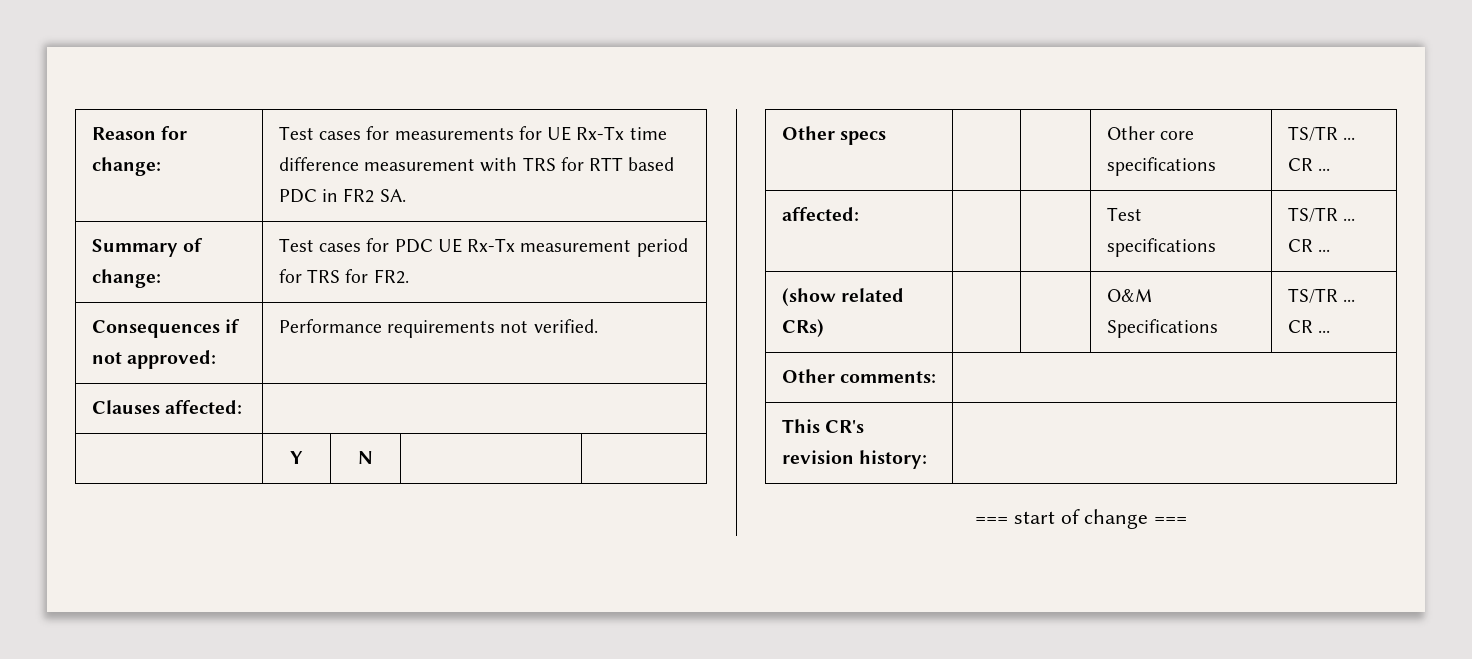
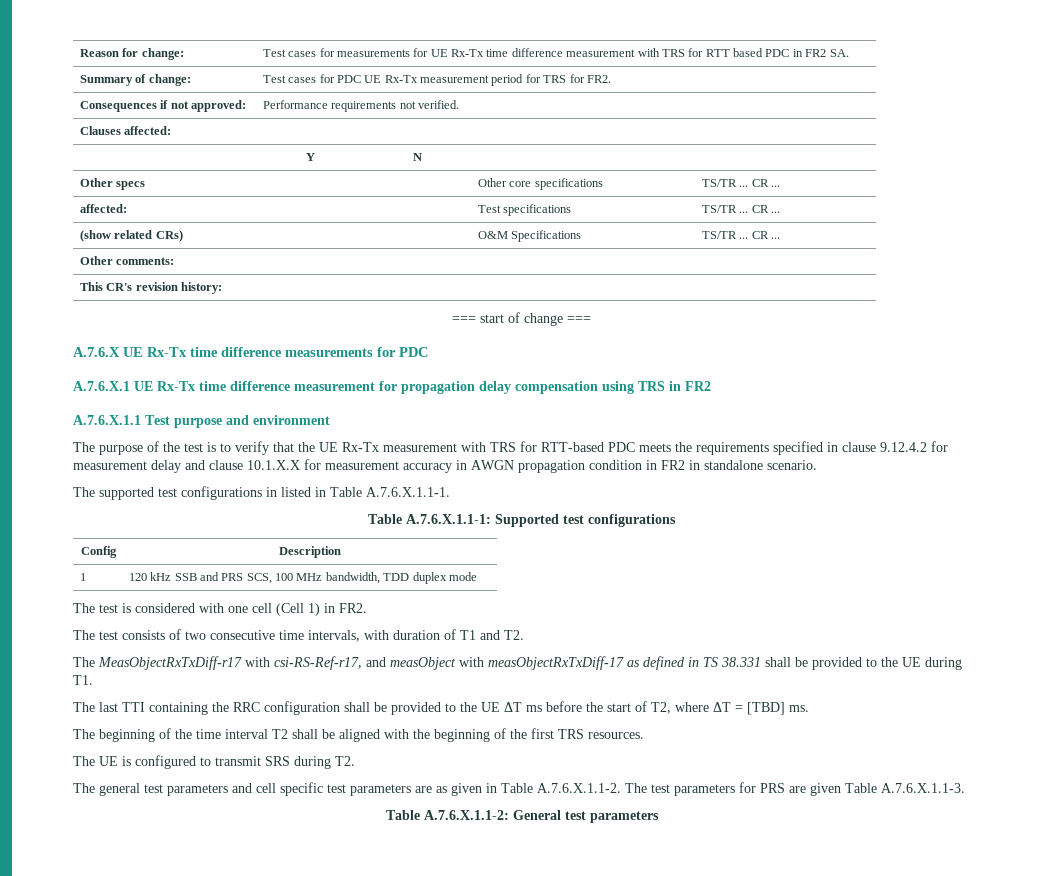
+ A.7.6.X UE Rx-Tx time difference measurements for PDC
+ A.7.6.X.1 UE Rx-Tx time difference measurement for propagation delay compensation using TRS in FR2
+ A.7.6.X.1.1 Test purpose and environment
+ The purpose of the test is to verify that the UE Rx-Tx measurement with TRS for RTT-based PDC meets the requirements specified in clause 9.12.4.2 for measurement delay and clause 10.1.X.X for measurement accuracy in AWGN propagation condition in FR2 in standalone scenario.
+ The supported test configurations in listed in Table A.7.6.X.1.1-1.
+ Table A.7.6.X.1.1-1: Supported test configurations
+ Config | Description
+ 1 | 120 kHz SSB and PRS SCS, 100 MHz bandwidth, TDD duplex mode
+ The test is considered with one cell (Cell 1) in FR2.
+ The test consists of two consecutive time intervals, with duration of T1 and T2.
+ The MeasObjectRxTxDiff-r17 with csi-RS-Ref-r17, and measObject with measObjectRxTxDiff-17 as defined in TS 38.331 shall be provided to the UE during T1.
+ The last TTI containing the RRC configuration shall be provided to the UE ΔT ms before the start of T2, where ΔT = [TBD] ms.
+ The beginning of the time interval T2 shall be aligned with the beginning of the first TRS resources.
+ The UE is configured to transmit SRS during T2.
+ The general test parameters and cell specific test parameters are as given in Table A.7.6.X.1.1-2. The test parameters for PRS are given Table A.7.6.X.1.1-3.
+ Table A.7.6.X.1.1-2: General test parameters

